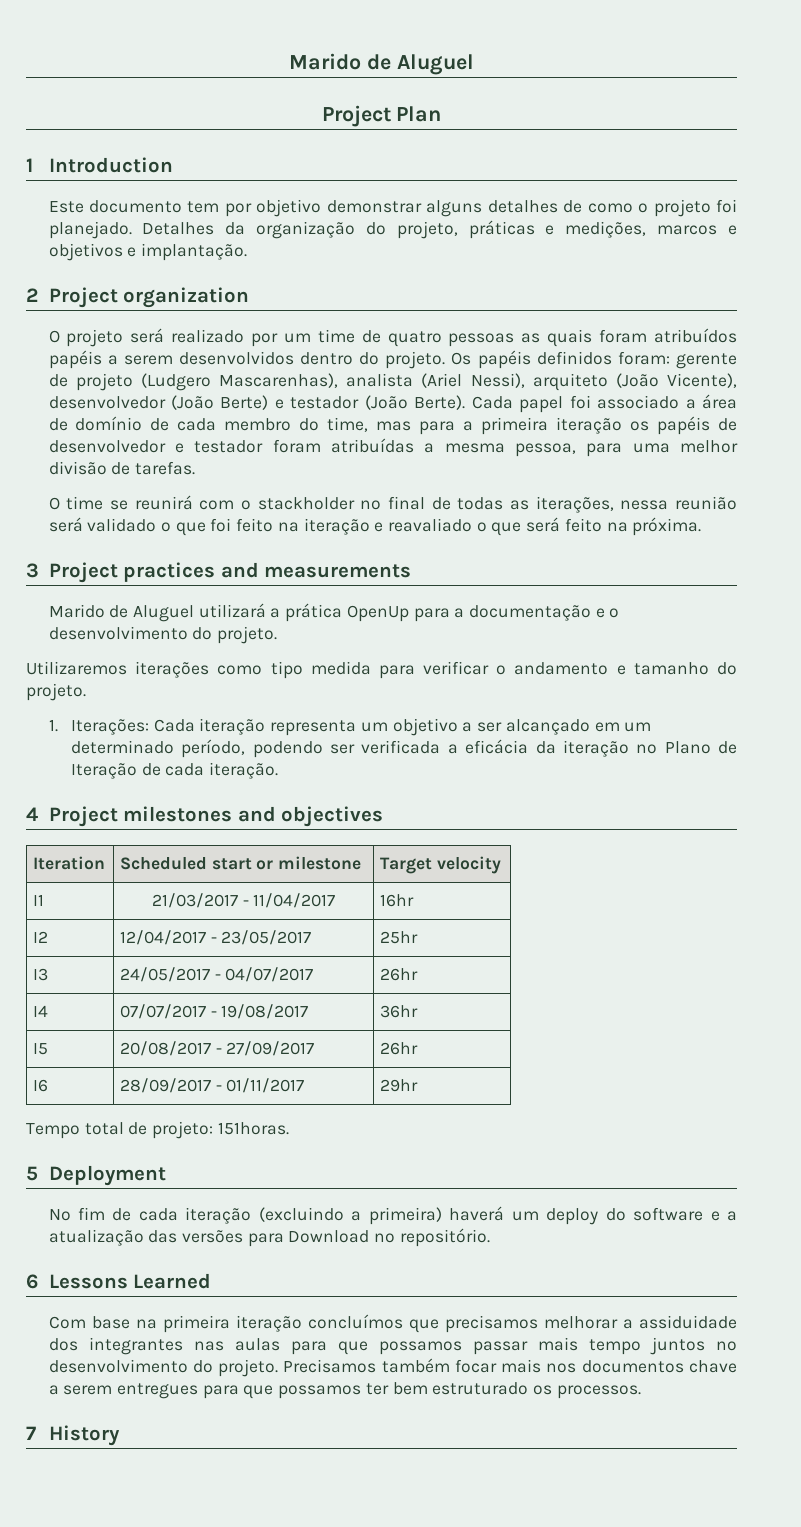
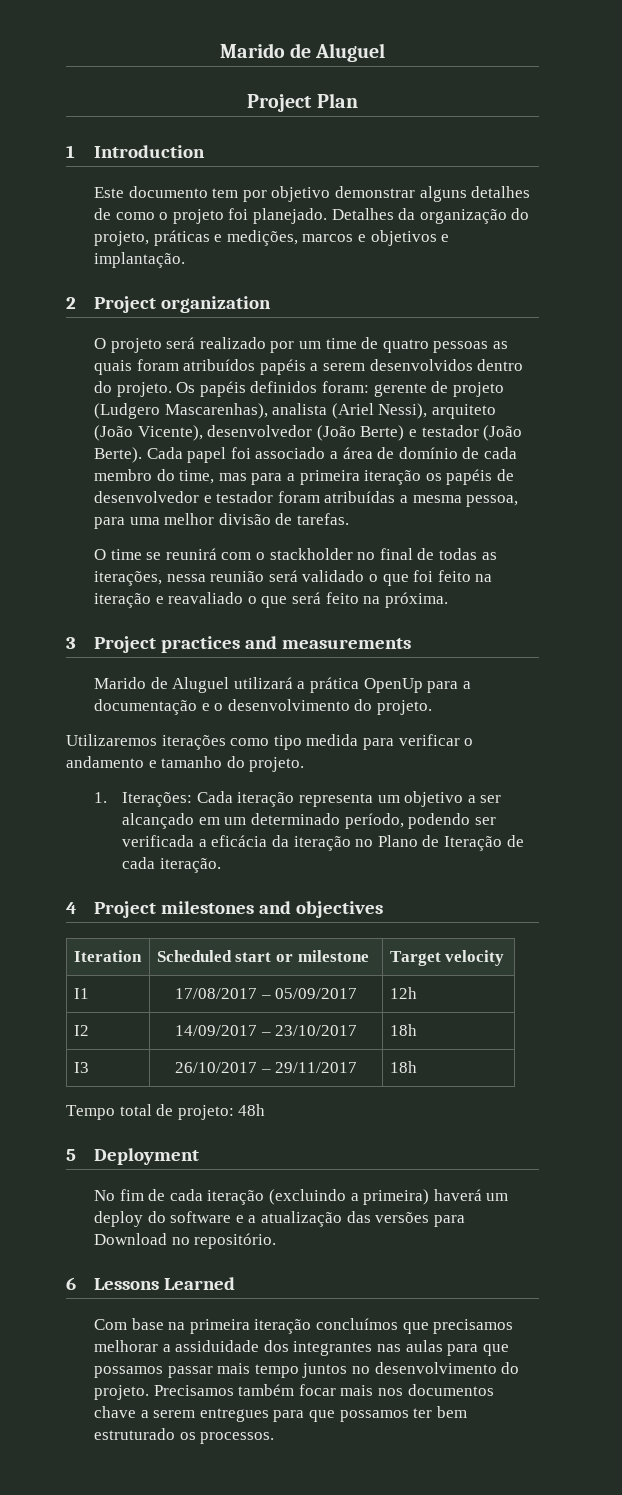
- I1 | 21/03/2017 - 11/04/2017 | 16hr
- I2 | 12/04/2017 - 23/05/2017 | 25hr
- I3 | 24/05/2017 - 04/07/2017 | 26hr
- I4 | 07/07/2017 - 19/08/2017 | 36hr
- I5 | 20/08/2017 - 27/09/2017 | 26hr
- I6 | 28/09/2017 - 01/11/2017 | 29hr
+ I1 | 17/08/2017 – 05/09/2017 | 12h
+ I2 | 14/09/2017 – 23/10/2017 | 18h
+ I3 | 26/10/2017 – 29/11/2017 | 18h
- Tempo total de projeto: 151horas.
+ Tempo total de projeto: 48h
- 7 History

